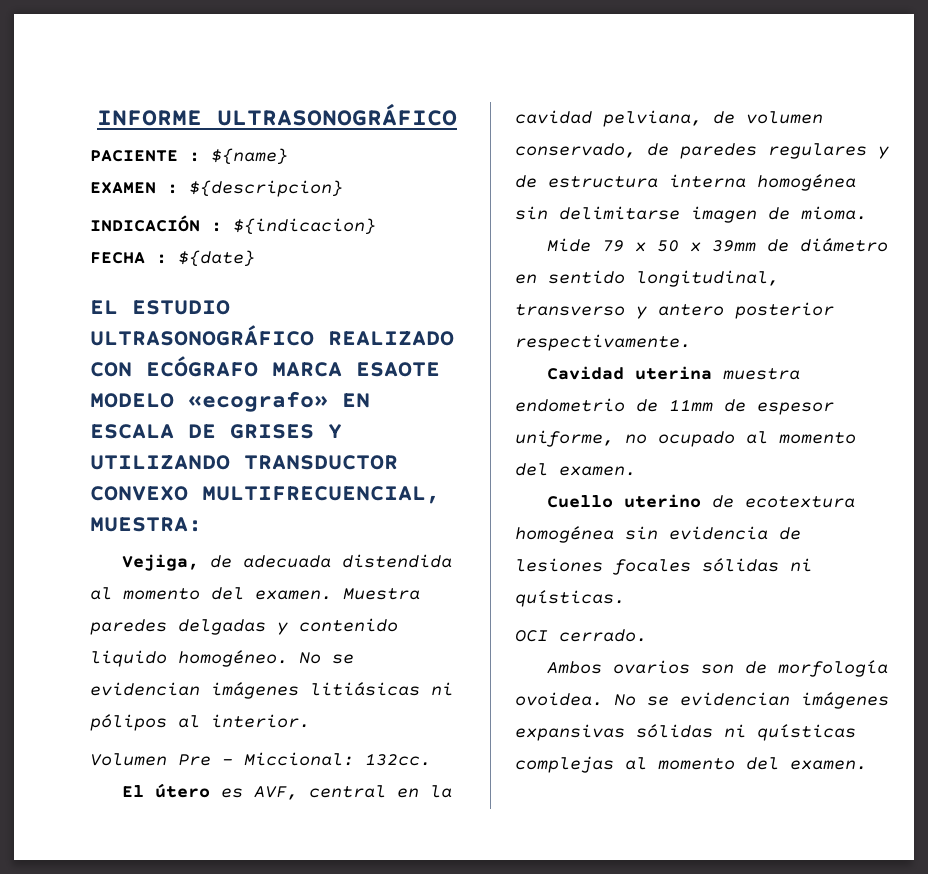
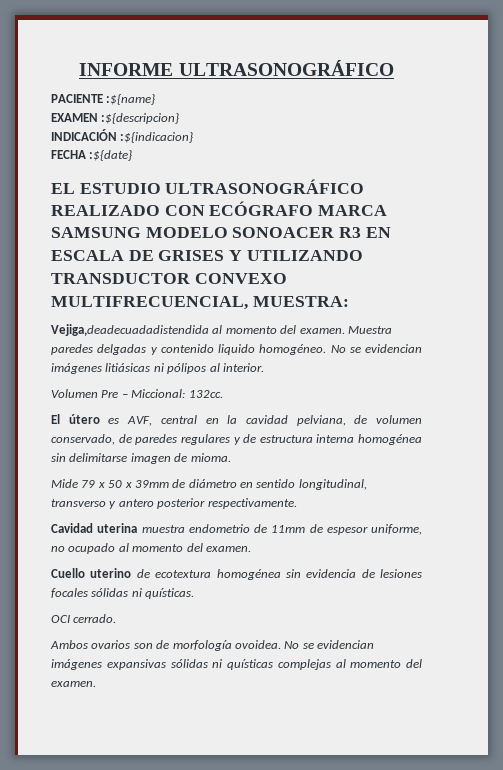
- PACIENTE : ${name}
+ PACIENTE :${name}
- EXAMEN : ${descripcion}
+ EXAMEN :${descripcion}
- INDICACIÓN : ${indicacion}
+ INDICACIÓN :${indicacion}
- FECHA : ${date}
+ FECHA :${date}
- EL ESTUDIO ULTRASONOGRÁFICO REALIZADO CON ECÓGRAFO MARCA ESAOTE MODELO «ecografo» EN ESCALA DE GRISES Y UTILIZANDO TRANSDUCTOR CONVEXO MULTIFRECUENCIAL, MUESTRA:
+ EL ESTUDIO ULTRASONOGRÁFICO REALIZADO CON ECÓGRAFO MARCA SAMSUNG MODELO SONOACER R3 EN ESCALA DE GRISES Y UTILIZANDO TRANSDUCTOR CONVEXO MULTIFRECUENCIAL, MUESTRA:
- Vejiga, de adecuada distendida al momento del examen.
+ Vejiga,deadecuadadistendida al momento del examen.

